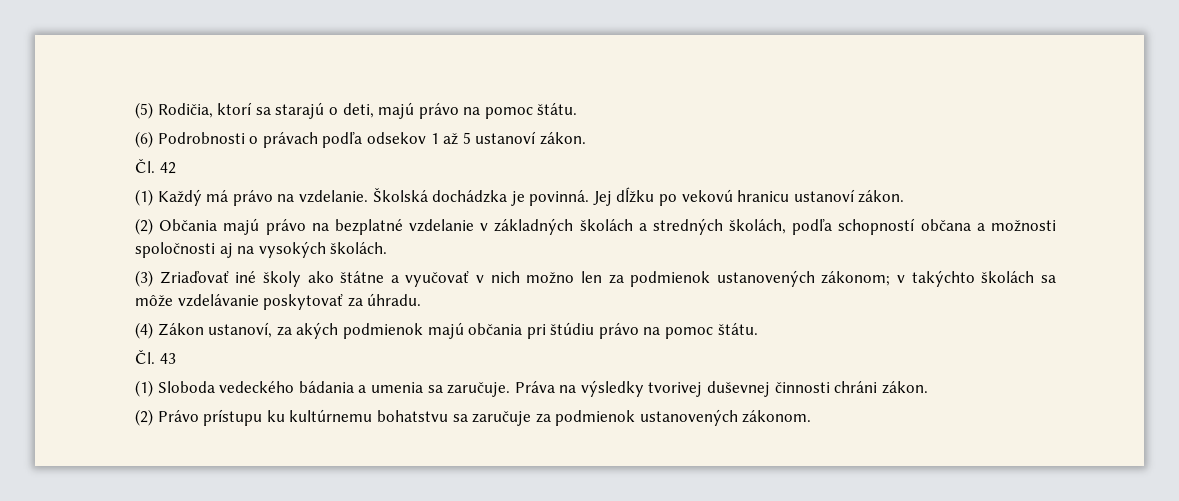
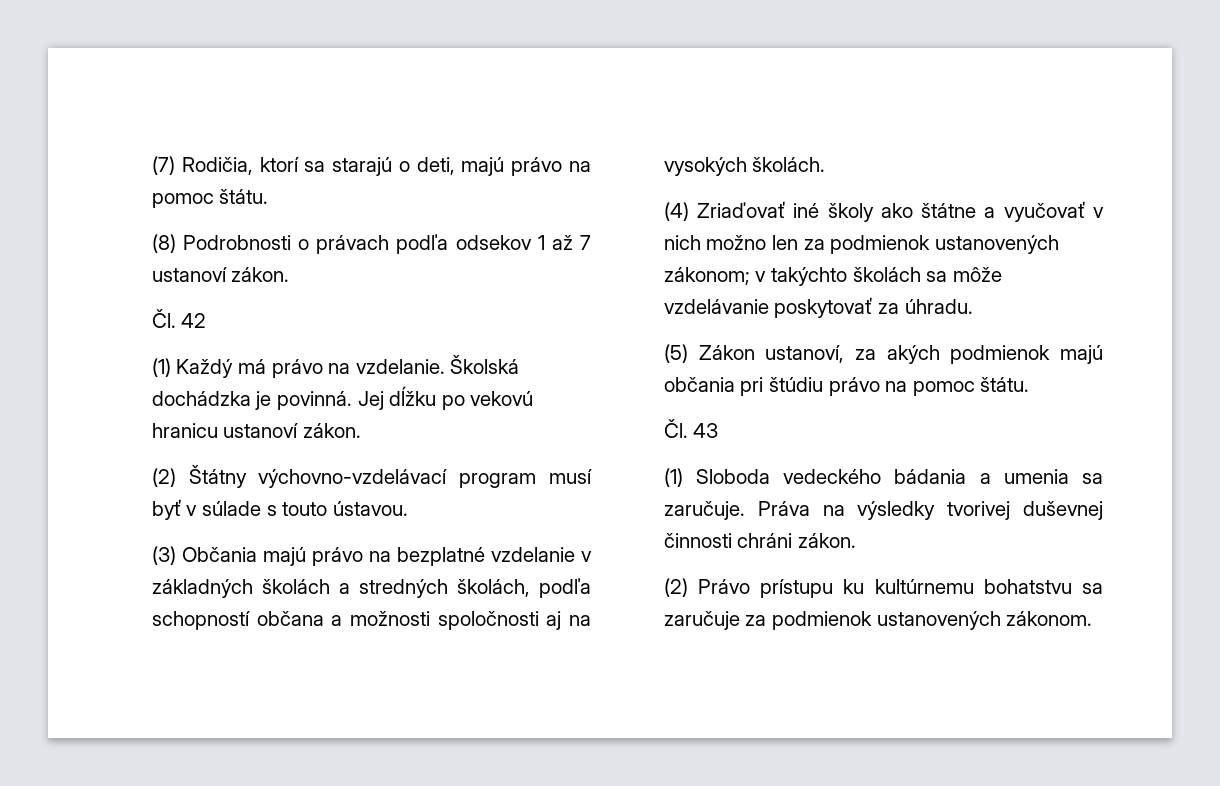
- (5) Rodičia, ktorí sa starajú o deti, majú právo na pomoc štátu.
+ (7) Rodičia, ktorí sa starajú o deti, majú právo na pomoc štátu.
- (6) Podrobnosti o právach podľa odsekov 1 až 5 ustanoví zákon.
+ (8) Podrobnosti o právach podľa odsekov 1 až 7 ustanoví zákon.
- (2) Občania majú právo na bezplatné vzdelanie v základných školách a stredných školách, podľa schopností občana a možnosti spoločnosti aj na vysokých školách.
+ (2) Štátny výchovno-vzdelávací program musí byť v súlade s touto ústavou.
+ (3) Občania majú právo na bezplatné vzdelanie v základných školách a stredných školách, podľa schopností občana a možnosti spoločnosti aj na vysokých školách.
- (3) Zriaďovať iné školy ako štátne a vyučovať v nich možno len za podmienok ustanovených zákonom; v takýchto školách sa môže vzdelávanie poskytovať za úhradu.
+ (4) Zriaďovať iné školy ako štátne a vyučovať v nich možno len za podmienok ustanovených zákonom; v takýchto školách sa môže vzdelávanie poskytovať za úhradu.
- (4) Zákon ustanoví, za akých podmienok majú občania pri štúdiu právo na pomoc štátu.
+ (5) Zákon ustanoví, za akých podmienok majú občania pri štúdiu právo na pomoc štátu.

